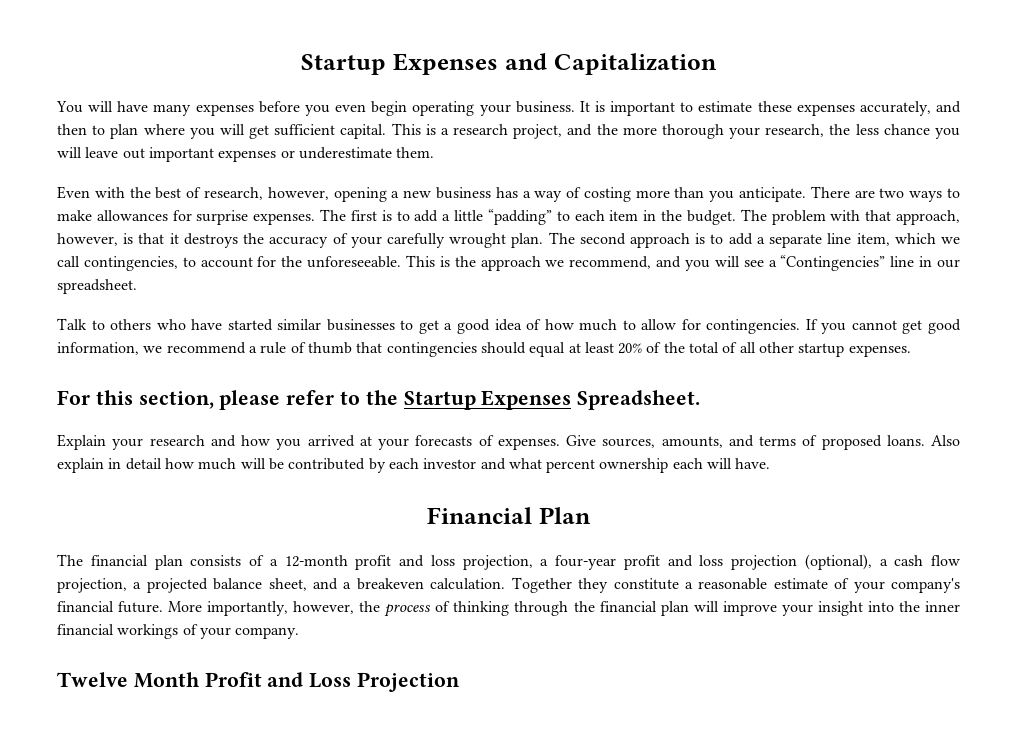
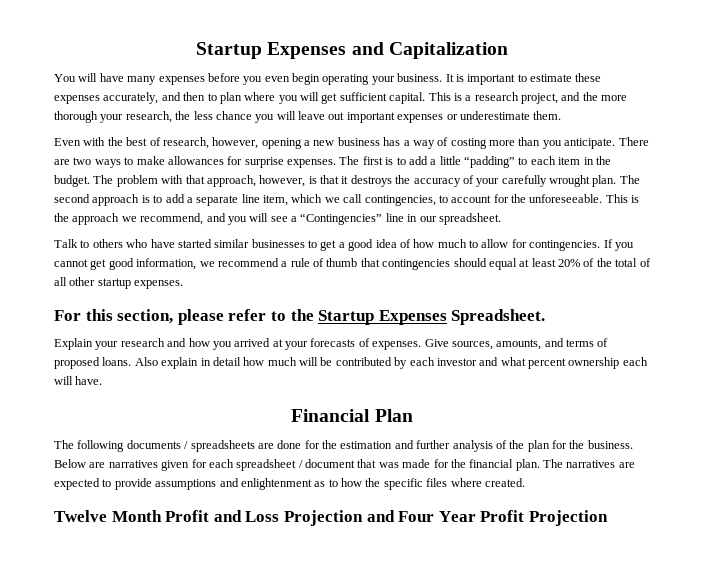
- The financial plan consists of a 12-month profit and loss projection, a four-year profit and loss projection (optional), a cash flow projection, a projected balance sheet, and a breakeven calculation. Together they constitute a reasonable estimate of your company's financial future. More importantly, however, the process of thinking through the financial plan will improve your insight into the inner financial workings of your company.
+ The following documents / spreadsheets are done for the estimation and further analysis of the plan for the business. Below are narratives given for each spreadsheet / document that was made for the financial plan. The narratives are expected to provide assumptions and enlightenment as to how the specific files where created.
- Twelve Month Profit and Loss Projection
+ Twelve Month Profit and Loss Projection and Four Year Profit Projection

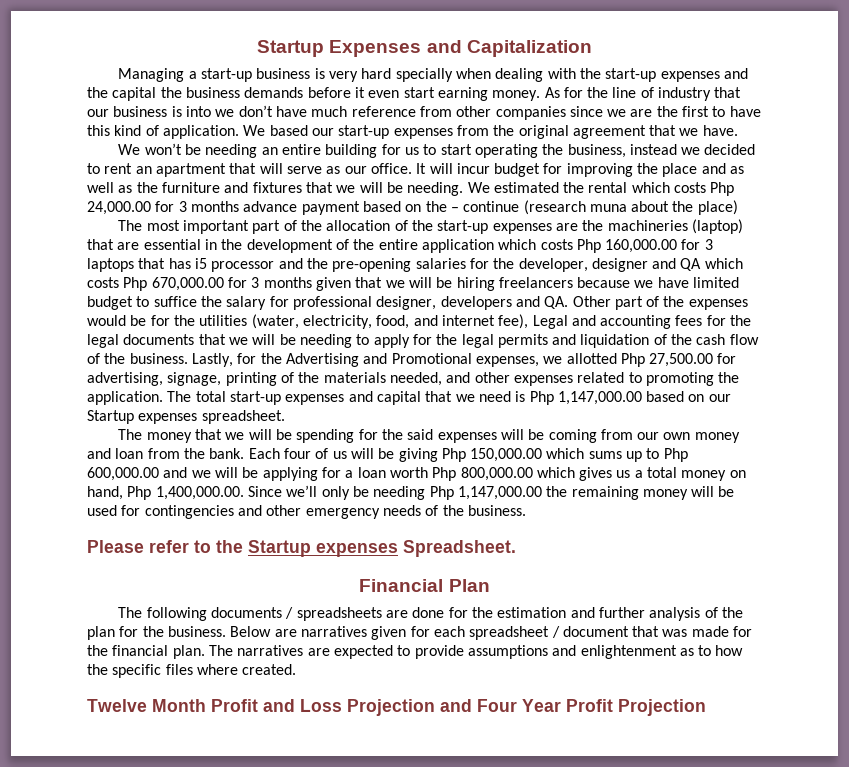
- You will have many expenses before you even begin operating your business. It is important to estimate these expenses accurately, and then to plan where you will get sufficient capital. This is a research project, and the more thorough your research, the less chance you will leave out important expenses or underestimate them.
- Even with the best of research, however, opening a new business has a way of costing more than you anticipate. There are two ways to make allowances for surprise expenses. The first is to add a little “padding” to each item in the budget. The problem with that approach, however, is that it destroys the accuracy of your carefully wrought plan. The second approach is to add a separate line item, which we call contingencies, to account for the unforeseeable. This is the approach we recommend, and you will see a “Contingencies” line in our spreadsheet.
- Talk to others who have started similar businesses to get a good idea of how much to allow for contingencies. If you cannot get good information, we recommend a rule of thumb that contingencies should equal at least 20% of the total of all other startup expenses.
- For this section, please refer to the Startup Expenses Spreadsheet.
+ Managing a start-up business is very hard specially when dealing with the start-up expenses and the capital the business demands before it even start earning money. As for the line of industry that our business is into we don’t have much reference from other companies since we are the first to have this kind of application. We based our start-up expenses from the original agreement that we have.
+ We won’t be needing an entire building for us to start operating the business, instead we decided to rent an apartment that will serve as our office. It will incur budget for improving the place and as well as the furniture and fixtures that we will be needing. We estimated the rental which costs Php 24,000.00 for 3 months advance payment based on the – continue (research muna about the place)
+ The most important part of the allocation of the start-up expenses are the machineries (laptop) that are essential in the development of the entire application which costs Php 160,000.00 for 3 laptops that has i5 processor and the pre-opening salaries for the developer, designer and QA which costs Php 670,000.00 for 3 months given that we will be hiring freelancers because we have limited budget to suffice the salary for professional designer, developers and QA. Other part of the expenses would be for the utilities (water, electricity, food, and internet fee), Legal and accounting fees for the legal documents that we will be needing to apply for the legal permits and liquidation of the cash flow of the business. Lastly, for the Advertising and Promotional expenses, we allotted Php 27,500.00 for advertising, signage, printing of the materials needed, and other expenses related to promoting the application. The total start-up expenses and capital that we need is Php 1,147,000.00 based on our Startup expenses spreadsheet.
+ The money that we will be spending for the said expenses will be coming from our own money and loan from the bank. Each four of us will be giving Php 150,000.00 which sums up to Php 600,000.00 and we will be applying for a loan worth Php 800,000.00 which gives us a total money on hand, Php 1,400,000.00. Since we’ll only be needing Php 1,147,000.00 the remaining money will be used for contingencies and other emergency needs of the business.
+ Please refer to the Startup expenses Spreadsheet.
- Explain your research and how you arrived at your forecasts of expenses. Give sources, amounts, and terms of proposed loans. Also explain in detail how much will be contributed by each investor and what percent ownership each will have.

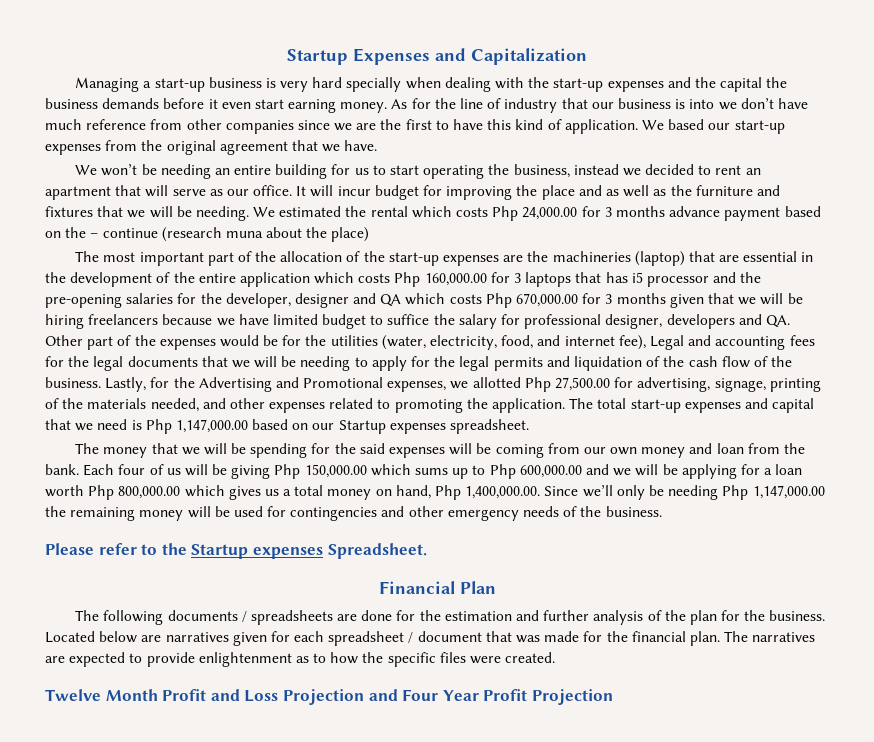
- Below are narratives given for each spreadsheet / document that was made for the financial plan.
+ Located below are narratives given for each spreadsheet / document that was made for the financial plan.
- The narratives are expected to provide assumptions and enlightenment as to how the specific files where created.
+ The narratives are expected to provide enlightenment as to how the specific files were created.

